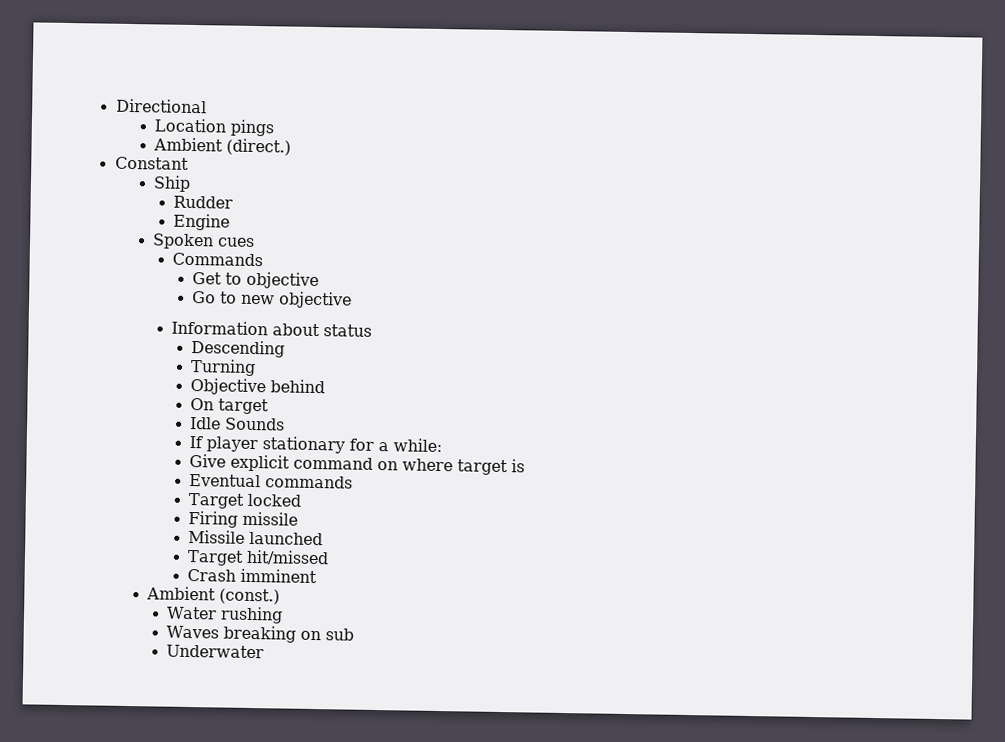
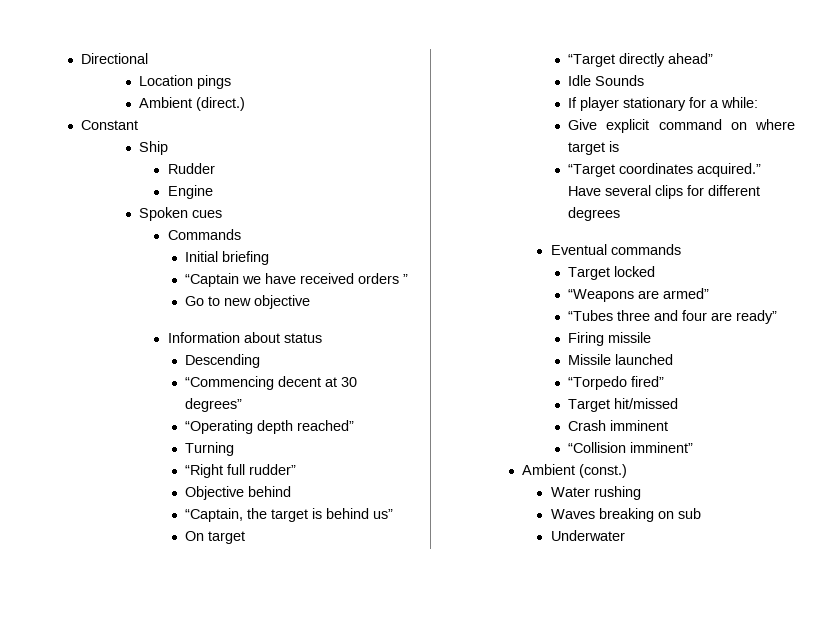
- Get to objective
+ Initial briefing
+ “Captain we have received orders ”
+ “Commencing decent at 30 degrees”
+ “Operating depth reached”
  Turning
+ “Right full rudder”
  Objective behind
+ “Captain, the target is behind us”
+ “Target directly ahead”
+ “Target coordinates acquired.” Have several clips for different degrees
  Eventual commands
  Target locked
+ “Weapons are armed”
+ “Tubes three and four are ready”
+ “Torpedo fired”
+ “Collision imminent”

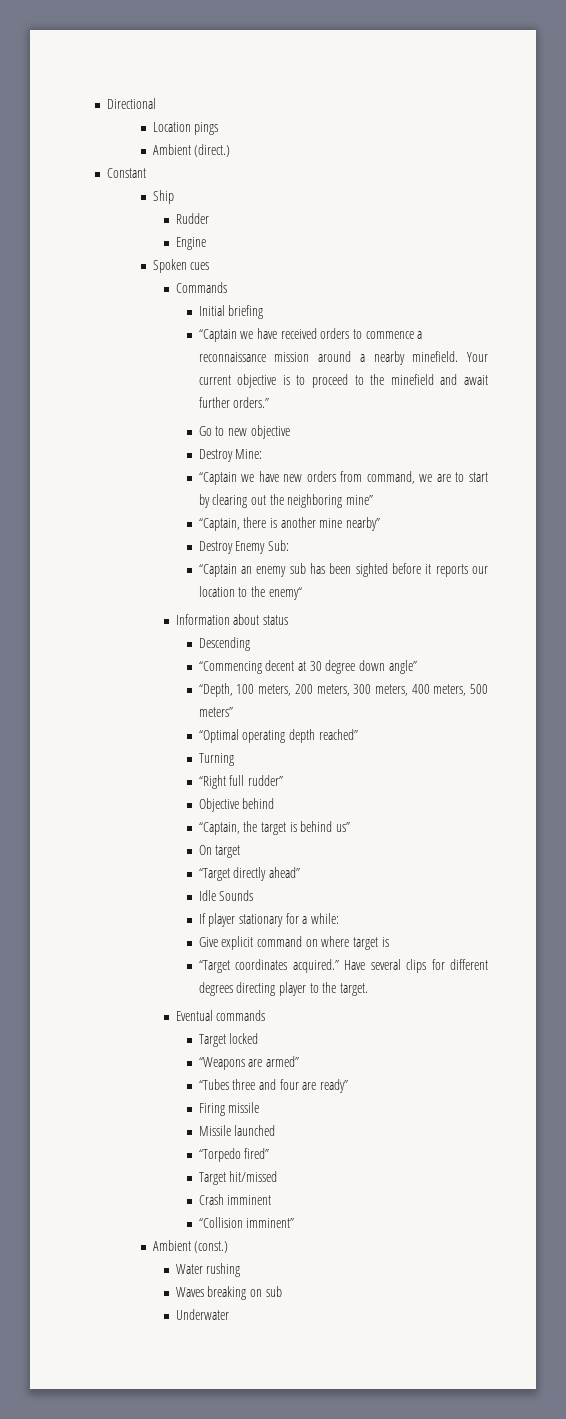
- “Captain we have received orders ”
+ “Captain we have received orders to commence a reconnaissance mission around a nearby minefield. Your current objective is to proceed to the minefield and await further orders.”
  Go to new objective
+ Destroy Mine:
+ “Captain we have new orders from command, we are to start by clearing out the neighboring mine”
+ “Captain, there is another mine nearby”
+ Destroy Enemy Sub:
+ “Captain an enemy sub has been sighted before it reports our location to the enemy“
- “Commencing decent at 30 degrees”
- “Operating depth reached”
+ “Commencing decent at 30 degree down angle”
+ “Depth, 100 meters, 200 meters, 300 meters, 400 meters, 500 meters”
+ “Optimal operating depth reached”
- Have several clips for different degrees
+ Have several clips for different degrees directing player to the target.

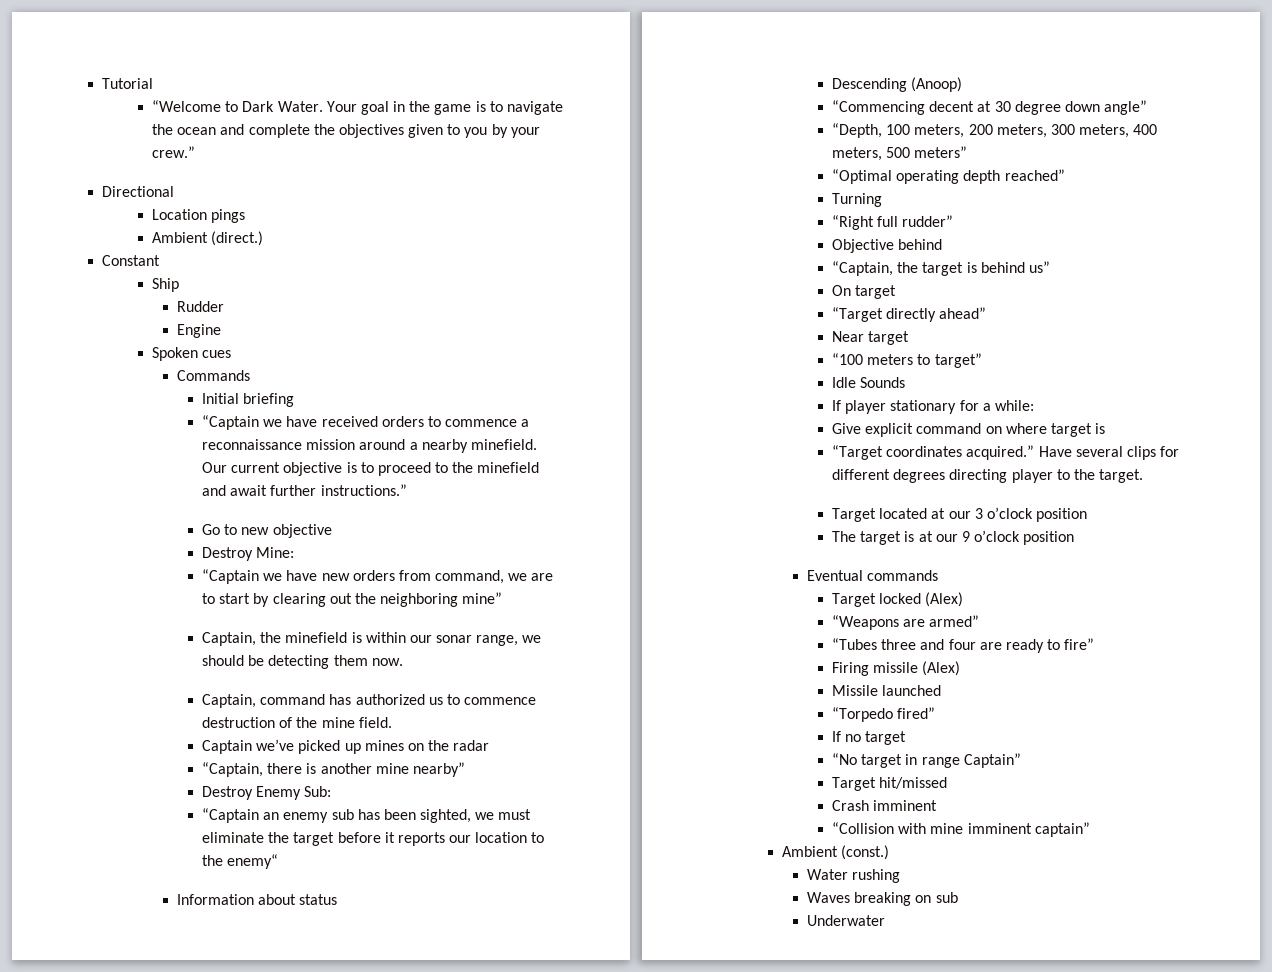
+ Tutorial
+ “Welcome to Dark Water. Your goal in the game is to navigate the ocean and complete the objectives given to you by your crew.”
- Your current objective is to proceed to the minefield and await further orders.”
+ Our current objective is to proceed to the minefield and await further instructions.”
+ Captain, the minefield is within our sonar range, we should be detecting them now.
+ Captain, command has authorized us to commence destruction of the mine field.
+ Captain we’ve picked up mines on the radar
- “Captain an enemy sub has been sighted before it reports our location to the enemy“
+ “Captain an enemy sub has been sighted, we must eliminate the target before it reports our location to the enemy“
- Descending
+ Descending (Anoop)
+ Near target
+ “100 meters to target”
+ Target located at our 3 o’clock position
+ The target is at our 9 o’clock position
- Target locked
+ Target locked (Alex)
- “Tubes three and four are ready”
+ “Tubes three and four are ready to fire”
- Firing missile
+ Firing missile (Alex)
+ If no target
+ “No target in range Captain”
- “Collision imminent”
+ “Collision with mine imminent captain”

